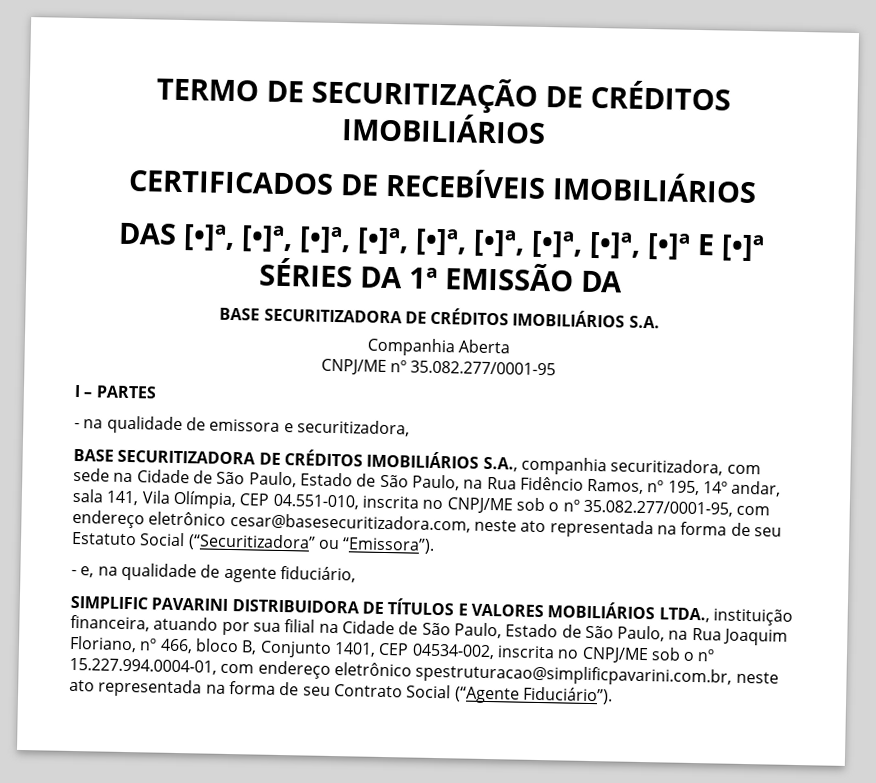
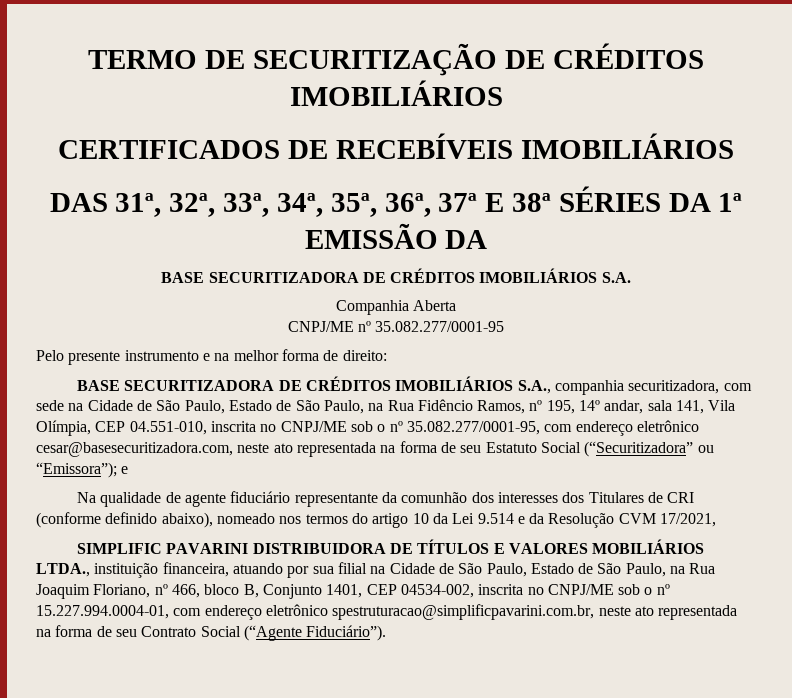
- DAS [•]ª, [•]ª, [•]ª, [•]ª, [•]ª, [•]ª, [•]ª, [•]ª, [•]ª E [•]ª SÉRIES DA 1ª EMISSÃO DA
+ DAS 31ª, 32ª, 33ª, 34ª, 35ª, 36ª, 37ª E 38ª SÉRIES DA 1ª EMISSÃO DA
- I – PARTES
- - na qualidade de emissora e securitizadora,
+ Pelo presente instrumento e na melhor forma de direito:
- BASE SECURITIZADORA DE CRÉDITOS IMOBILIÁRIOS S.A., companhia securitizadora, com sede na Cidade de São Paulo, Estado de São Paulo, na Rua Fidêncio Ramos, nº 195, 14º andar, sala 141, Vila Olímpia, CEP 04.551-010, inscrita no CNPJ/ME sob o nº 35.082.277/0001-95, com endereço eletrônico cesar@basesecuritizadora.com, neste ato representada na forma de seu Estatuto Social (“Securitizadora” ou “Emissora”).
- - e, na qualidade de agente fiduciário,
+ BASE SECURITIZADORA DE CRÉDITOS IMOBILIÁRIOS S.A., companhia securitizadora, com sede na Cidade de São Paulo, Estado de São Paulo, na Rua Fidêncio Ramos, nº 195, 14º andar, sala 141, Vila Olímpia, CEP 04.551-010, inscrita no CNPJ/ME sob o nº 35.082.277/0001-95, com endereço eletrônico cesar@basesecuritizadora.com, neste ato representada na forma de seu Estatuto Social (“Securitizadora” ou “Emissora”); e
+ Na qualidade de agente fiduciário representante da comunhão dos interesses dos Titulares de CRI (conforme definido abaixo), nomeado nos termos do artigo 10 da Lei 9.514 e da Resolução CVM 17/2021,

